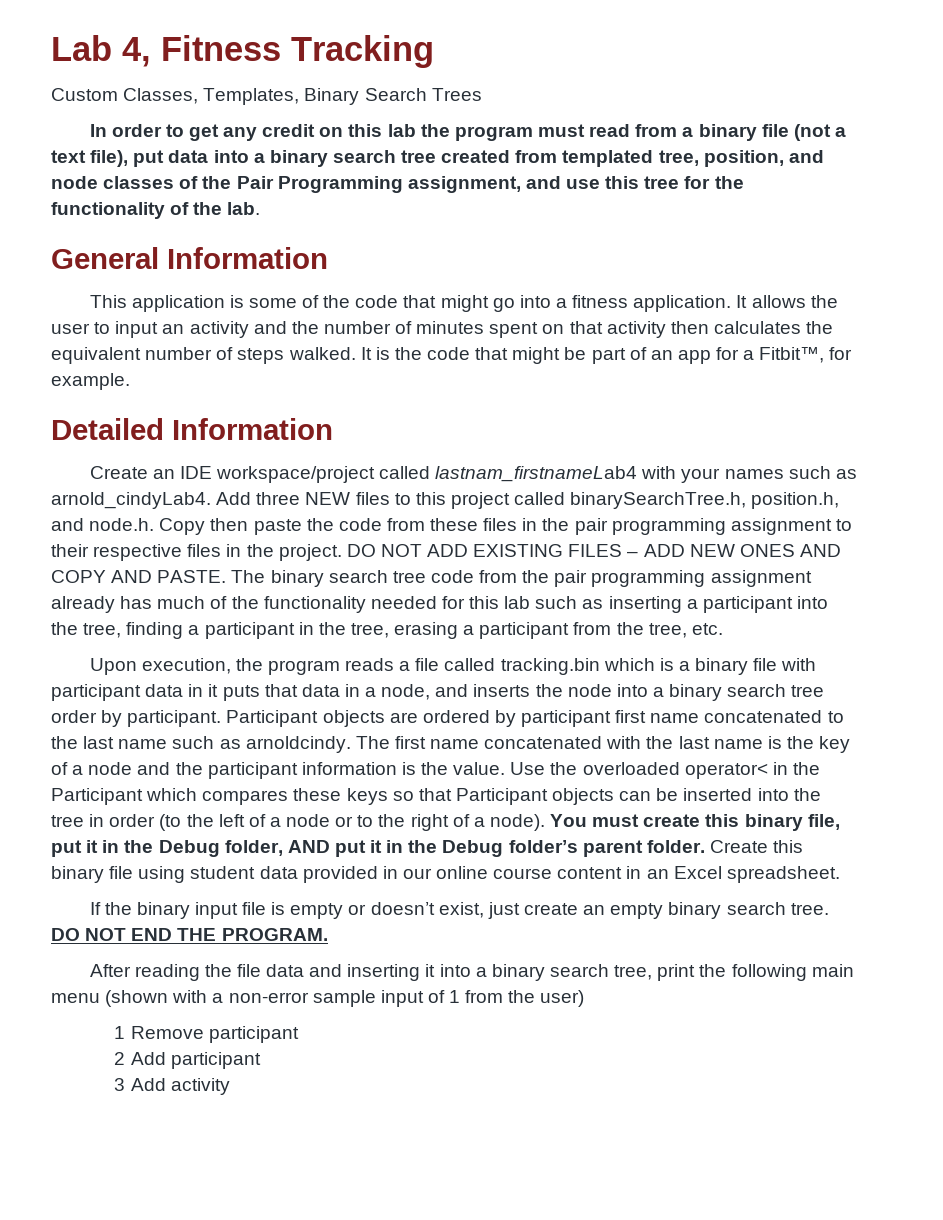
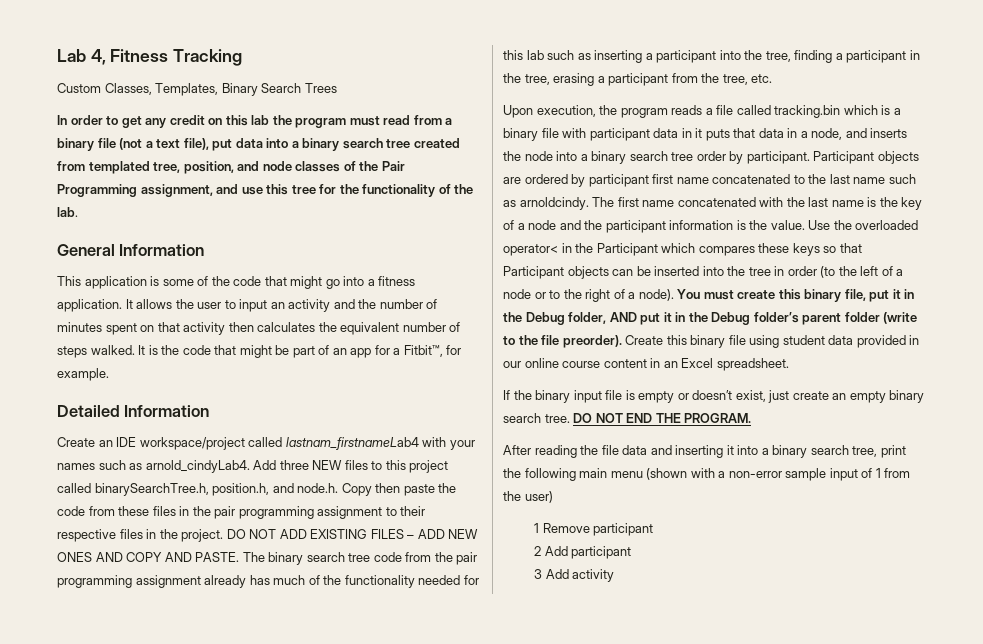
- You must create this binary file, put it in the Debug folder, AND put it in the Debug folder’s parent folder.
+ You must create this binary file, put it in the Debug folder, AND put it in the Debug folder’s parent folder (write to the file preorder).

